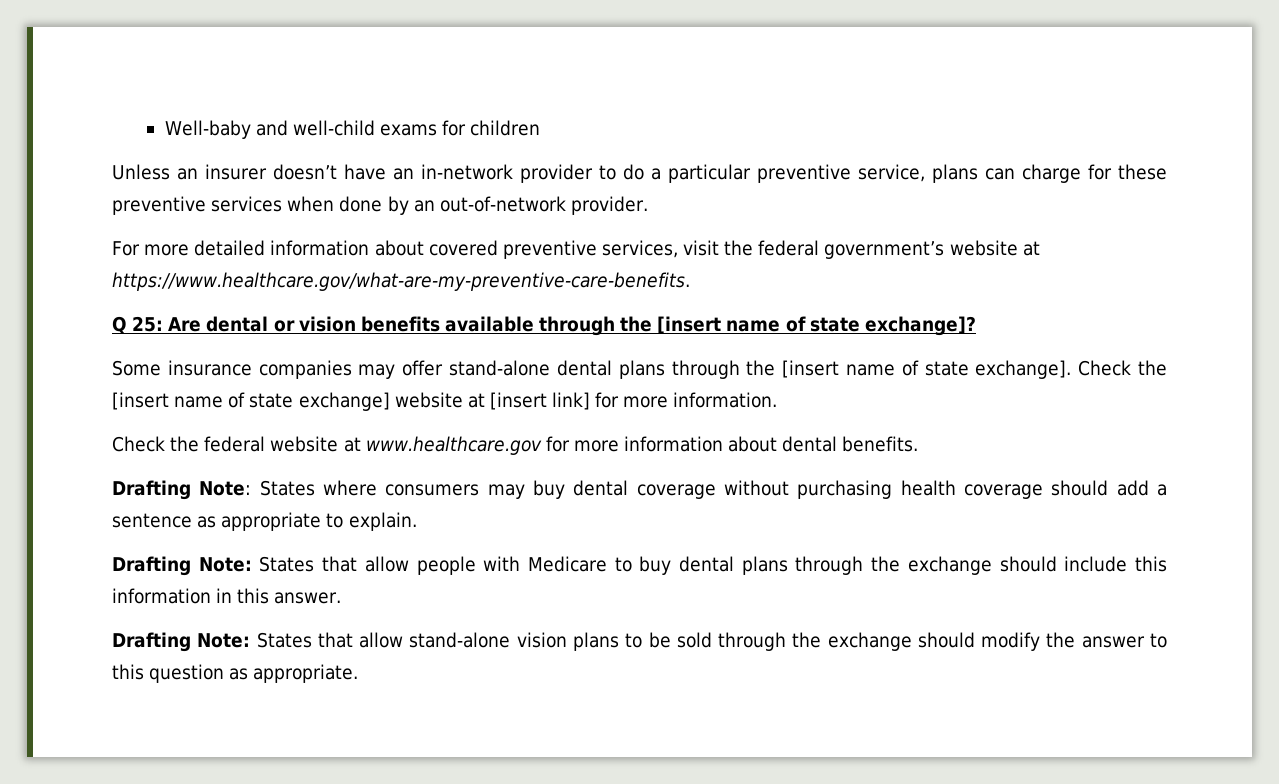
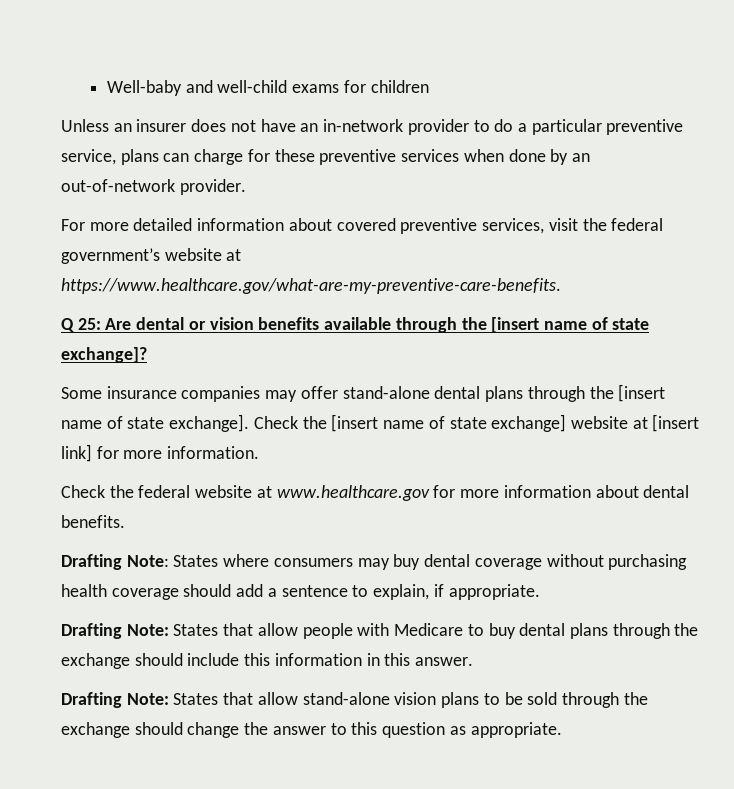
- Unless an insurer doesn’t have an in-network provider to do a particular preventive service, plans can charge for these preventive services when done by an out-of-network provider.
+ Unless an insurer does not have an in-network provider to do a particular preventive service, plans can charge for these preventive services when done by an out-of-network provider.
- Drafting Note: States where consumers may buy dental coverage without purchasing health coverage should add a sentence as appropriate to explain.
+ Drafting Note: States where consumers may buy dental coverage without purchasing health coverage should add a sentence to explain, if appropriate.
- Drafting Note: States that allow stand-alone vision plans to be sold through the exchange should modify the answer to this question as appropriate.
+ Drafting Note: States that allow stand-alone vision plans to be sold through the exchange should change the answer to this question as appropriate.

